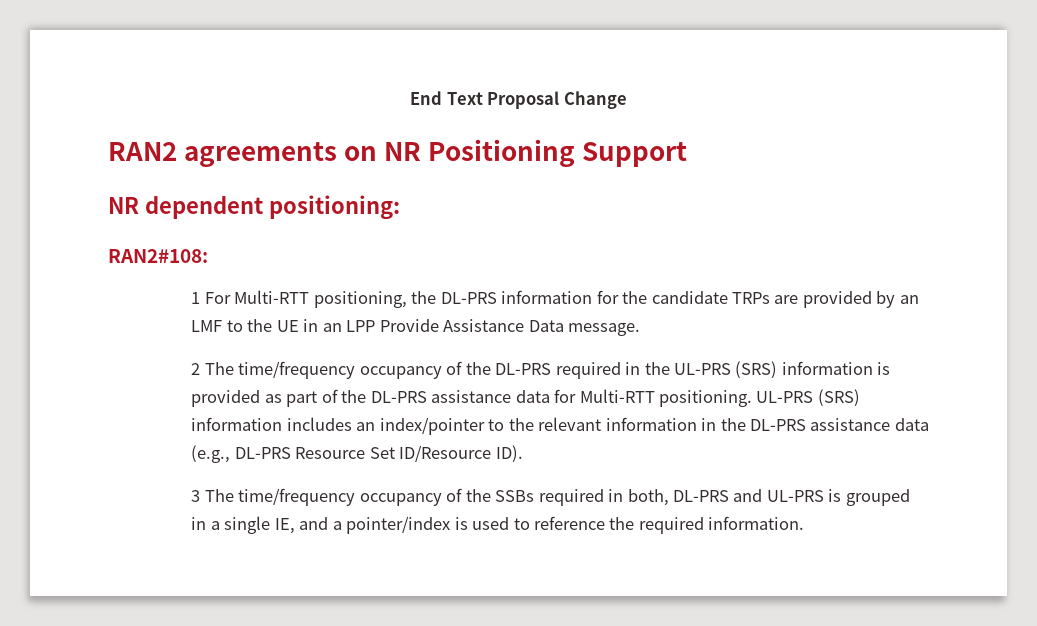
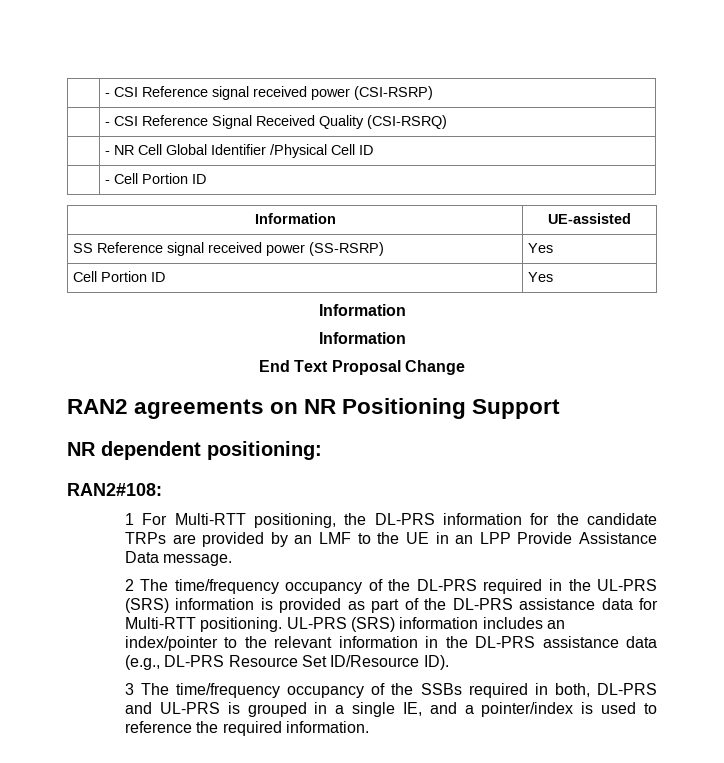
+ | - CSI Reference signal received power (CSI-RSRP)
+ | - CSI Reference Signal Received Quality (CSI-RSRQ)
+ | - NR Cell Global Identifier /Physical Cell ID
+ | - Cell Portion ID
+ Information | UE-assisted
+ SS Reference signal received power (SS-RSRP) | Yes
+ Cell Portion ID | Yes
+ Information
+ Information

